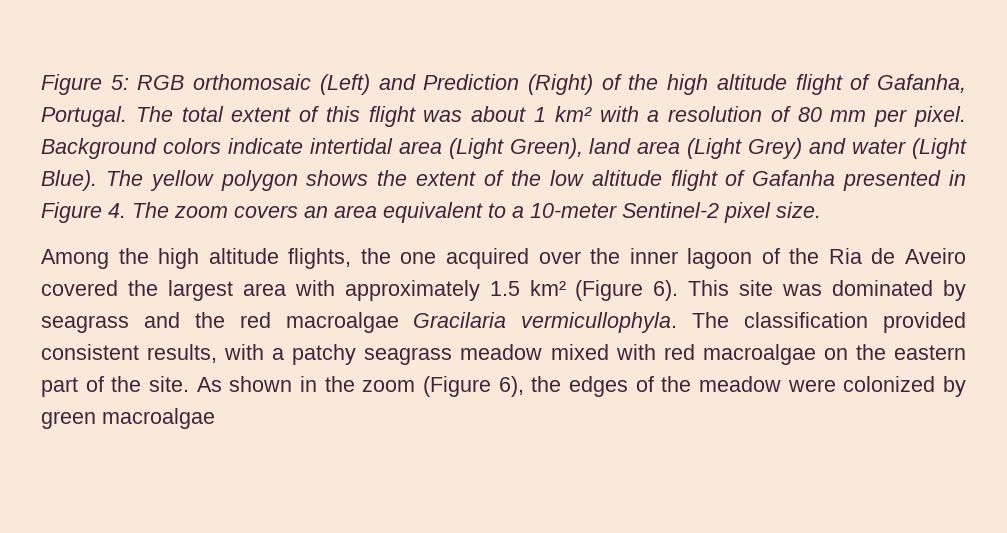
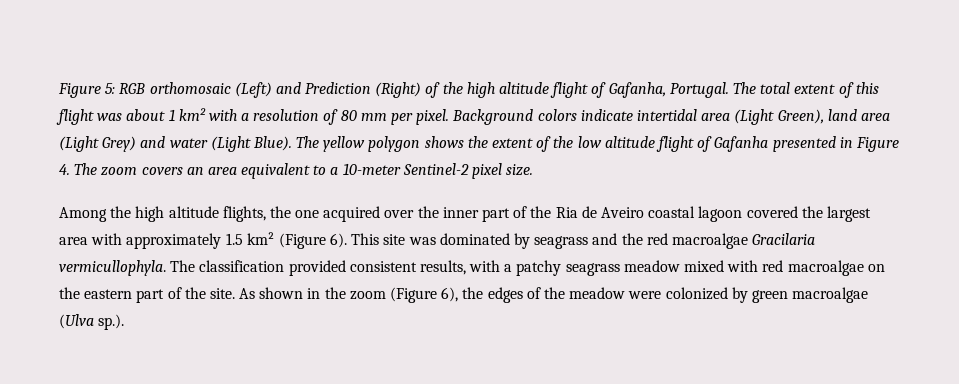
- Among the high altitude flights, the one acquired over the inner lagoon of the Ria de Aveiro covered the largest area with approximately 1.5 km² (Figure 6).
+ Among the high altitude flights, the one acquired over the inner part of the Ria de Aveiro coastal lagoon covered the largest area with approximately 1.5 km² (Figure 6).
- As shown in the zoom (Figure 6), the edges of the meadow were colonized by green macroalgae
+ As shown in the zoom (Figure 6), the edges of the meadow were colonized by green macroalgae (Ulva sp.).

